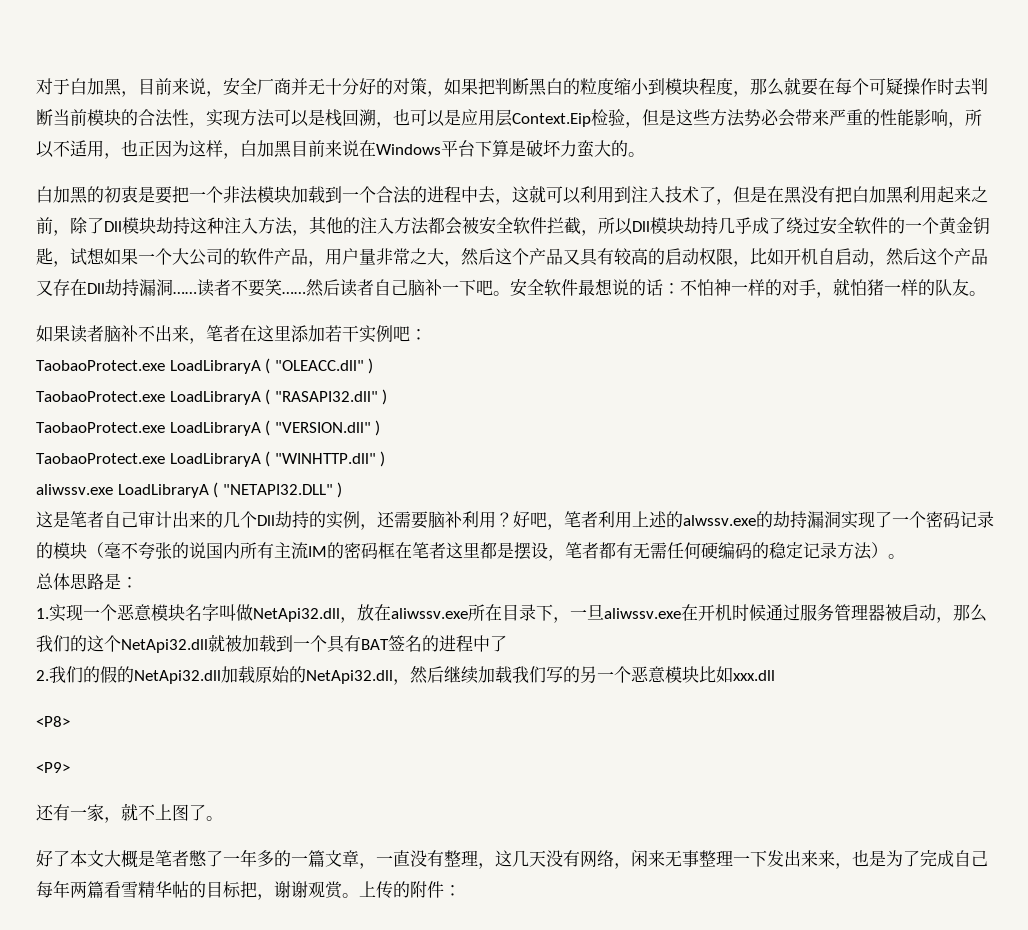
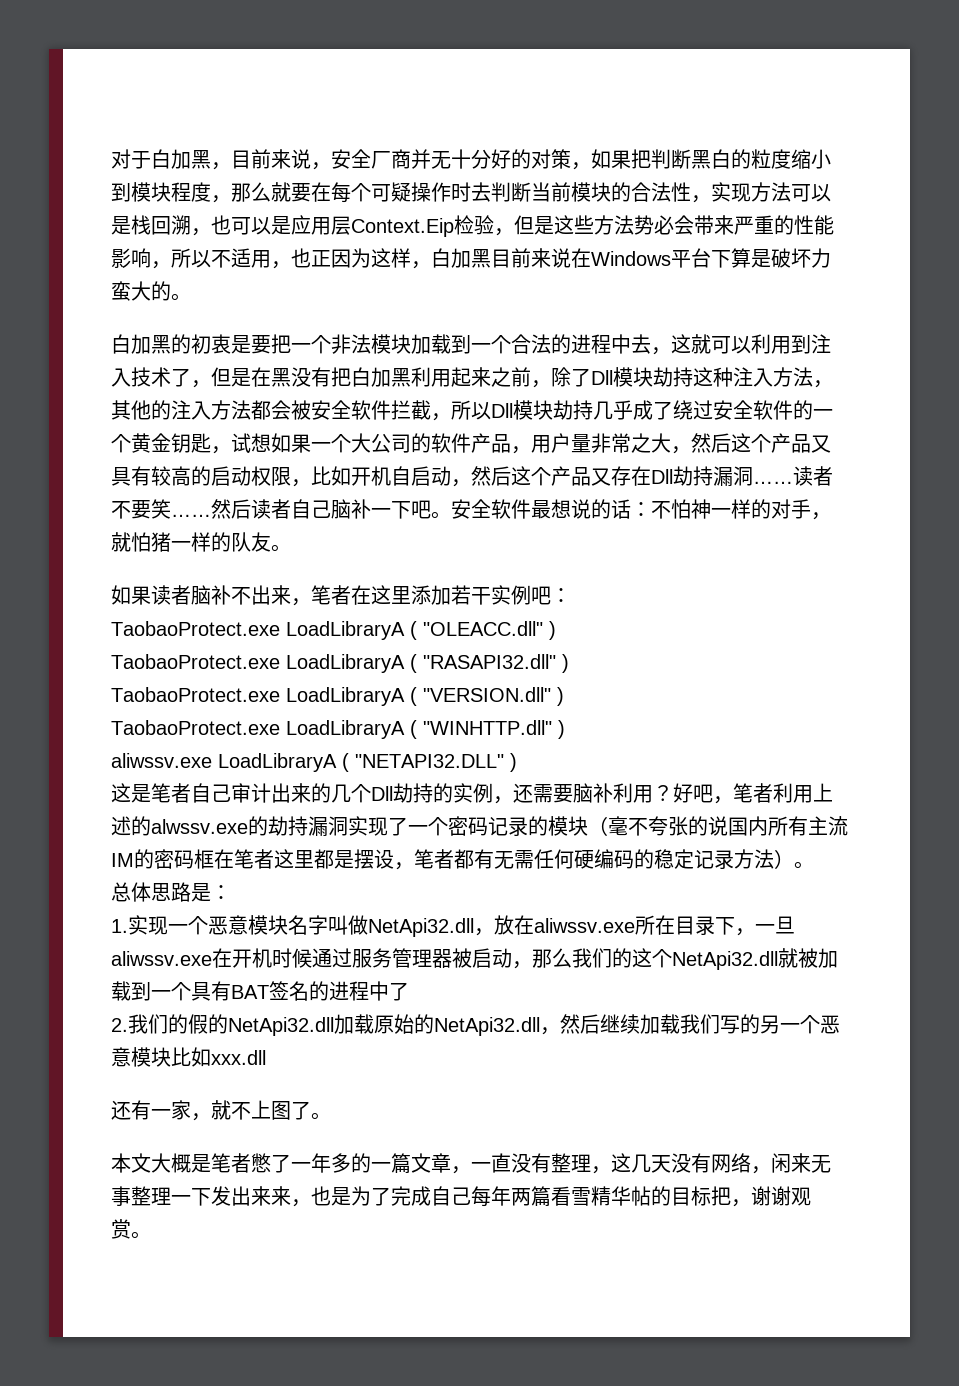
- <P8>
- <P9>
- 好了本文大概是笔者憋了一年多的一篇文章，一直没有整理，这几天没有网络，闲来无事整理一下发出来来，也是为了完成自己每年两篇看雪精华帖的目标把，谢谢观赏。上传的附件：
+ 本文大概是笔者憋了一年多的一篇文章，一直没有整理，这几天没有网络，闲来无事整理一下发出来来，也是为了完成自己每年两篇看雪精华帖的目标把，谢谢观赏。

